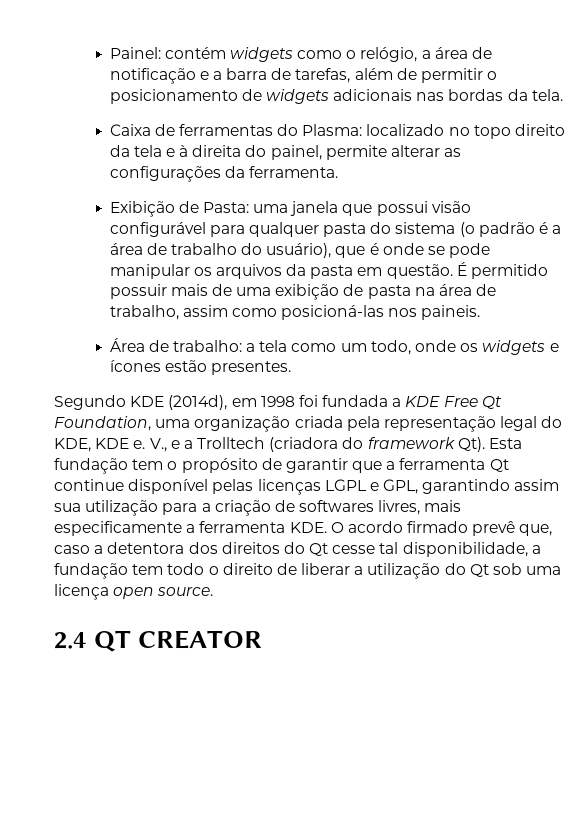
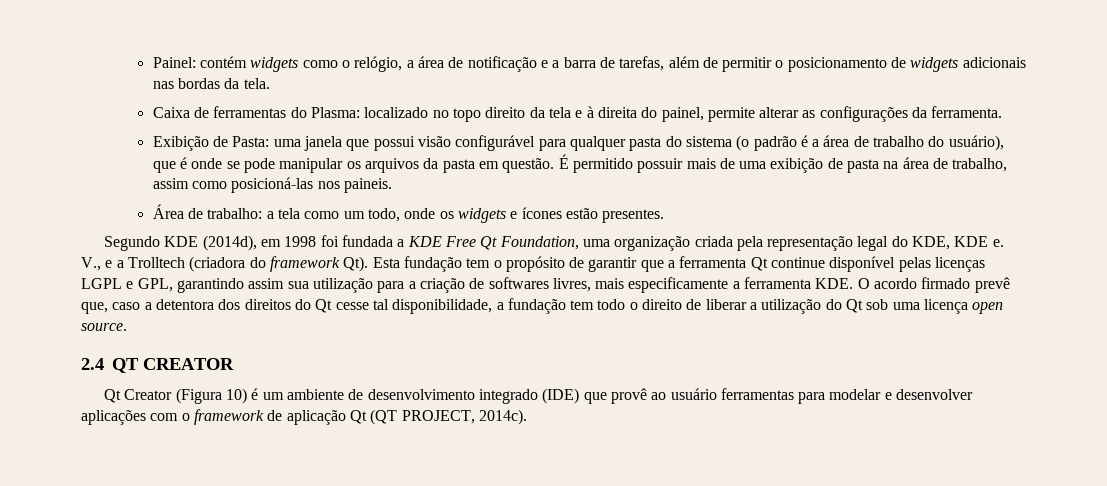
+ Qt Creator (Figura 10) é um ambiente de desenvolvimento integrado (IDE) que provê ao usuário ferramentas para modelar e desenvolver aplicações com o framework de aplicação Qt (QT PROJECT, 2014c).

